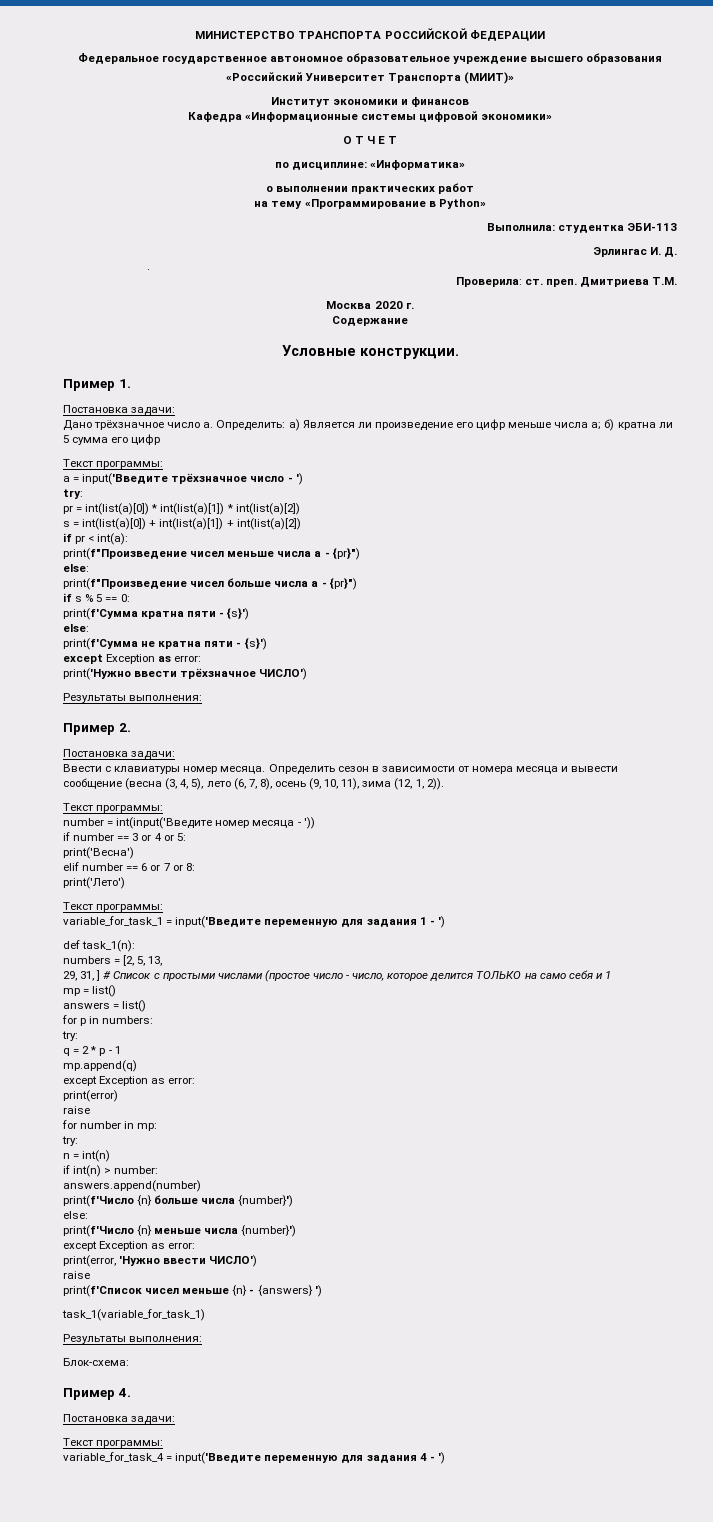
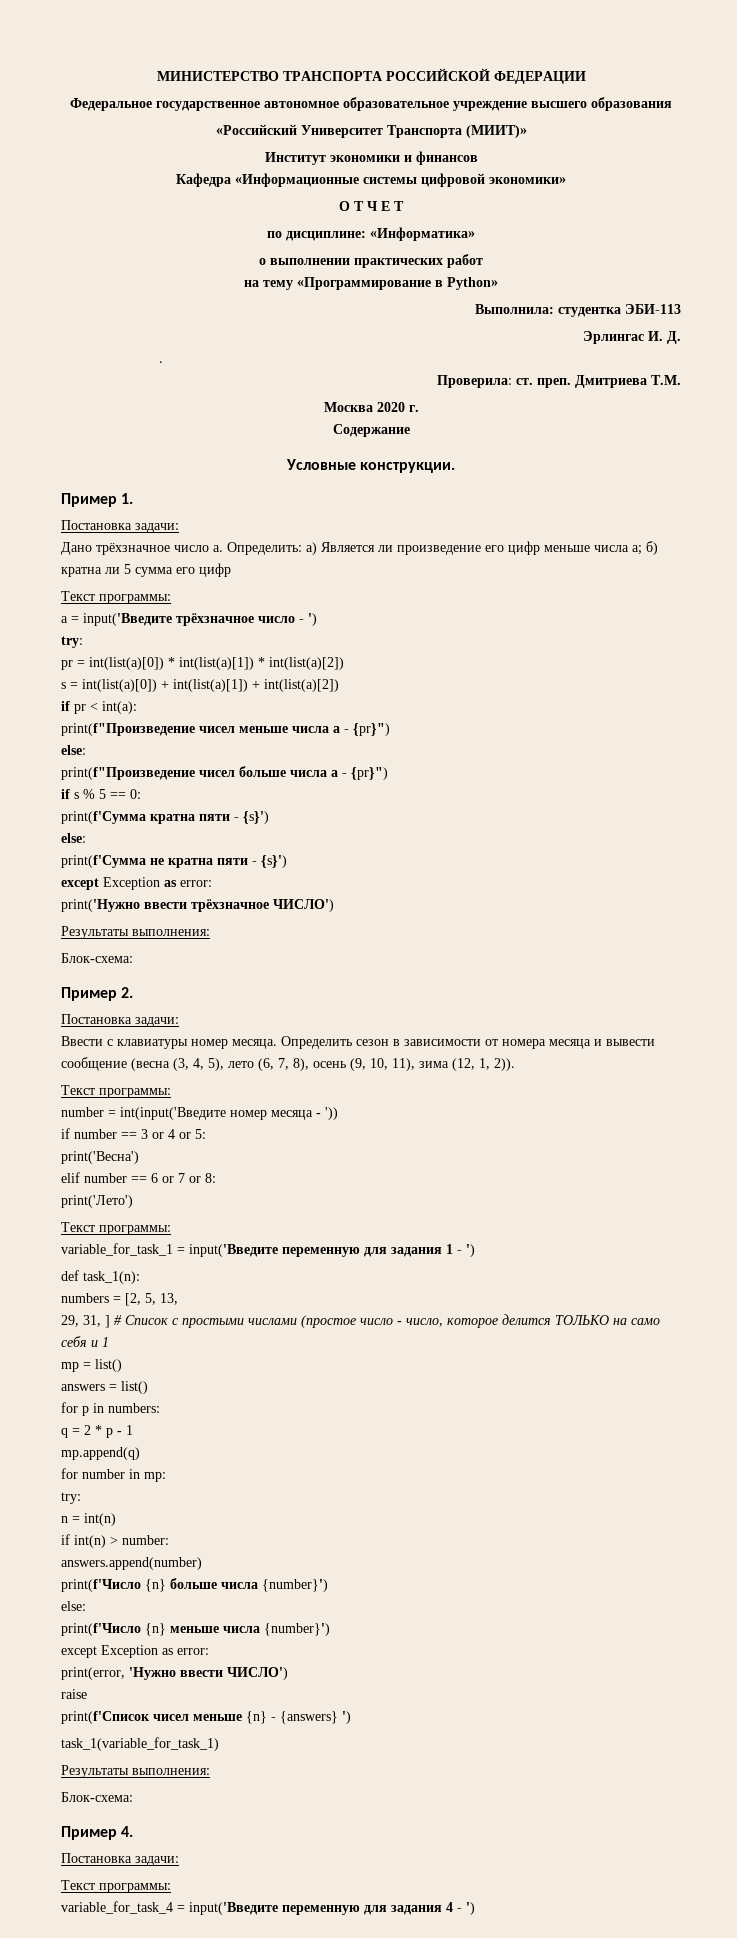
  print('Нужно ввести трёхзначное ЧИСЛО')
  Результаты выполнения:
+ Блок-схема:
  for p in numbers:
- try:
  mp.append(q)
- except Exception as error:
- print(error)
- raise

